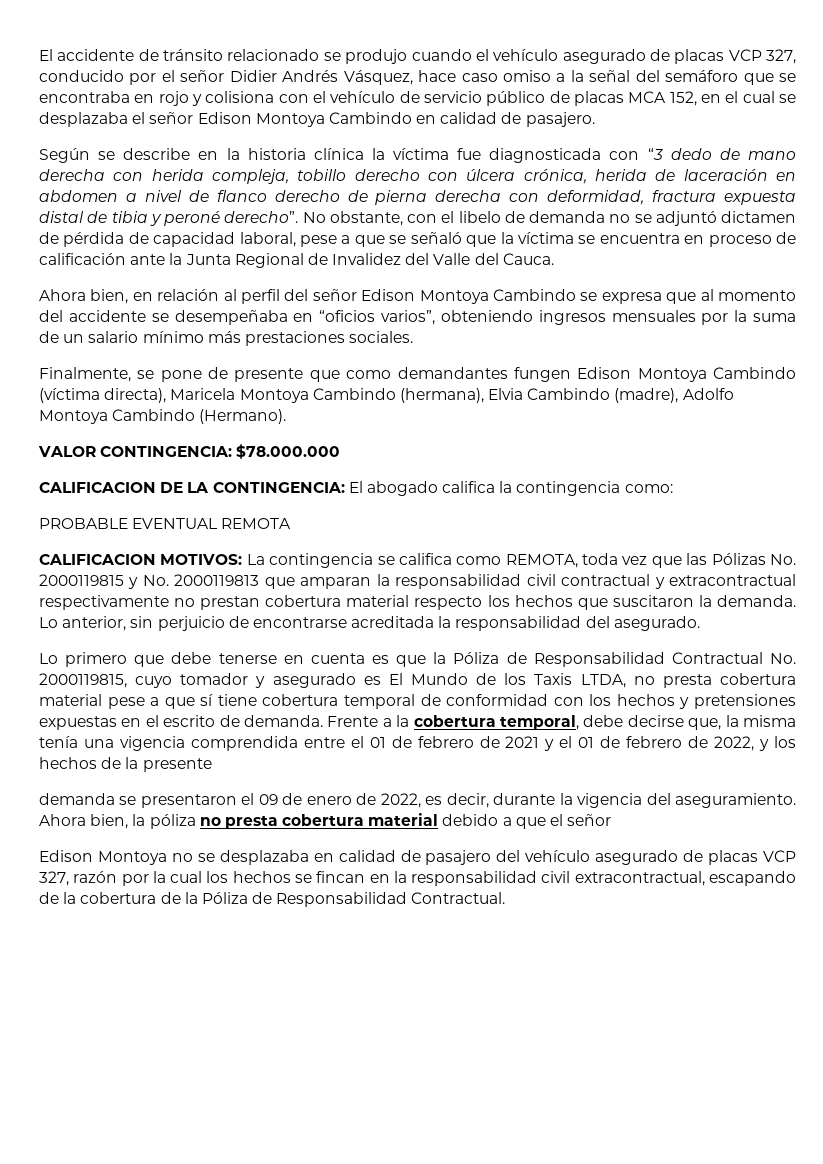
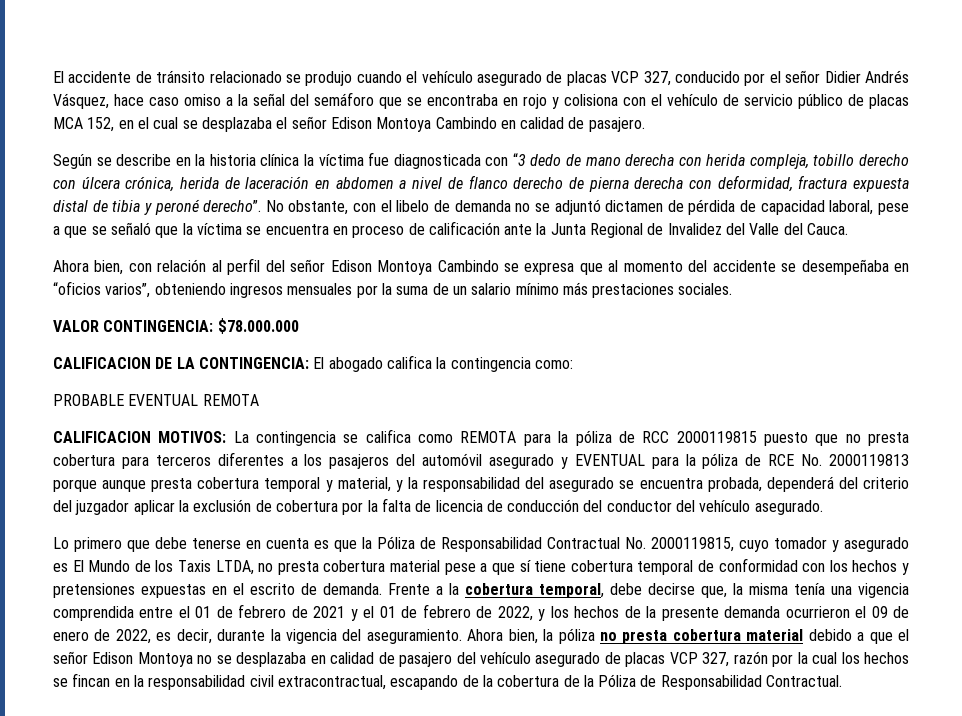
- Ahora bien, en relación al perfil del señor Edison Montoya Cambindo se expresa que al momento del accidente se desempeñaba en “oficios varios”, obteniendo ingresos mensuales por la suma de un salario mínimo más prestaciones sociales.
+ Ahora bien, con relación al perfil del señor Edison Montoya Cambindo se expresa que al momento del accidente se desempeñaba en “oficios varios”, obteniendo ingresos mensuales por la suma de un salario mínimo más prestaciones sociales.
- Finalmente, se pone de presente que como demandantes fungen Edison Montoya Cambindo (víctima directa), Maricela Montoya Cambindo (hermana), Elvia Cambindo (madre), Adolfo Montoya Cambindo (Hermano).
- CALIFICACION MOTIVOS: La contingencia se califica como REMOTA, toda vez que las Pólizas No. 2000119815 y No. 2000119813 que amparan la responsabilidad civil contractual y extracontractual respectivamente no prestan cobertura material respecto los hechos que suscitaron la demanda. Lo anterior, sin perjuicio de encontrarse acreditada la responsabilidad del asegurado.
+ CALIFICACION MOTIVOS: La contingencia se califica como REMOTA para la póliza de RCC 2000119815 puesto que no presta cobertura para terceros diferentes a los pasajeros del automóvil asegurado y EVENTUAL para la póliza de RCE No. 2000119813 porque aunque presta cobertura temporal y material, y la responsabilidad del asegurado se encuentra probada, dependerá del criterio del juzgador aplicar la exclusión de cobertura por la falta de licencia de conducción del conductor del vehículo asegurado.
- Frente a la cobertura temporal, debe decirse que, la misma tenía una vigencia comprendida entre el 01 de febrero de 2021 y el 01 de febrero de 2022, y los hechos de la presente
- demanda se presentaron el 09 de enero de 2022, es decir, durante la vigencia del aseguramiento.
+ Frente a la cobertura temporal, debe decirse que, la misma tenía una vigencia comprendida entre el 01 de febrero de 2021 y el 01 de febrero de 2022, y los hechos de la presente demanda ocurrieron el 09 de enero de 2022, es decir, durante la vigencia del aseguramiento.
- Ahora bien, la póliza no presta cobertura material debido a que el señor
- Edison Montoya no se desplazaba en calidad de pasajero del vehículo asegurado de placas VCP 327, razón por la cual los hechos se fincan en la responsabilidad civil extracontractual, escapando de la cobertura de la Póliza de Responsabilidad Contractual.
+ Ahora bien, la póliza no presta cobertura material debido a que el señor Edison Montoya no se desplazaba en calidad de pasajero del vehículo asegurado de placas VCP 327, razón por la cual los hechos se fincan en la responsabilidad civil extracontractual, escapando de la cobertura de la Póliza de Responsabilidad Contractual.

